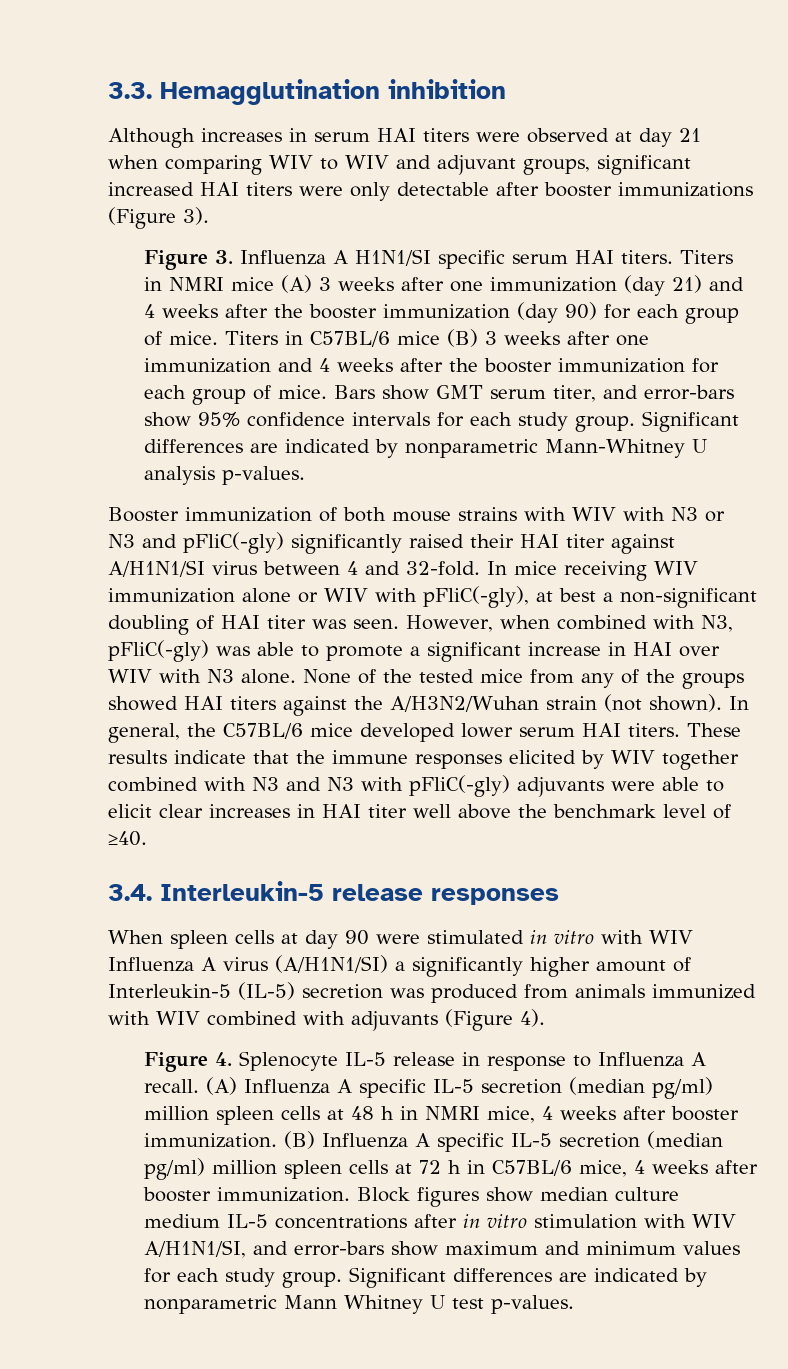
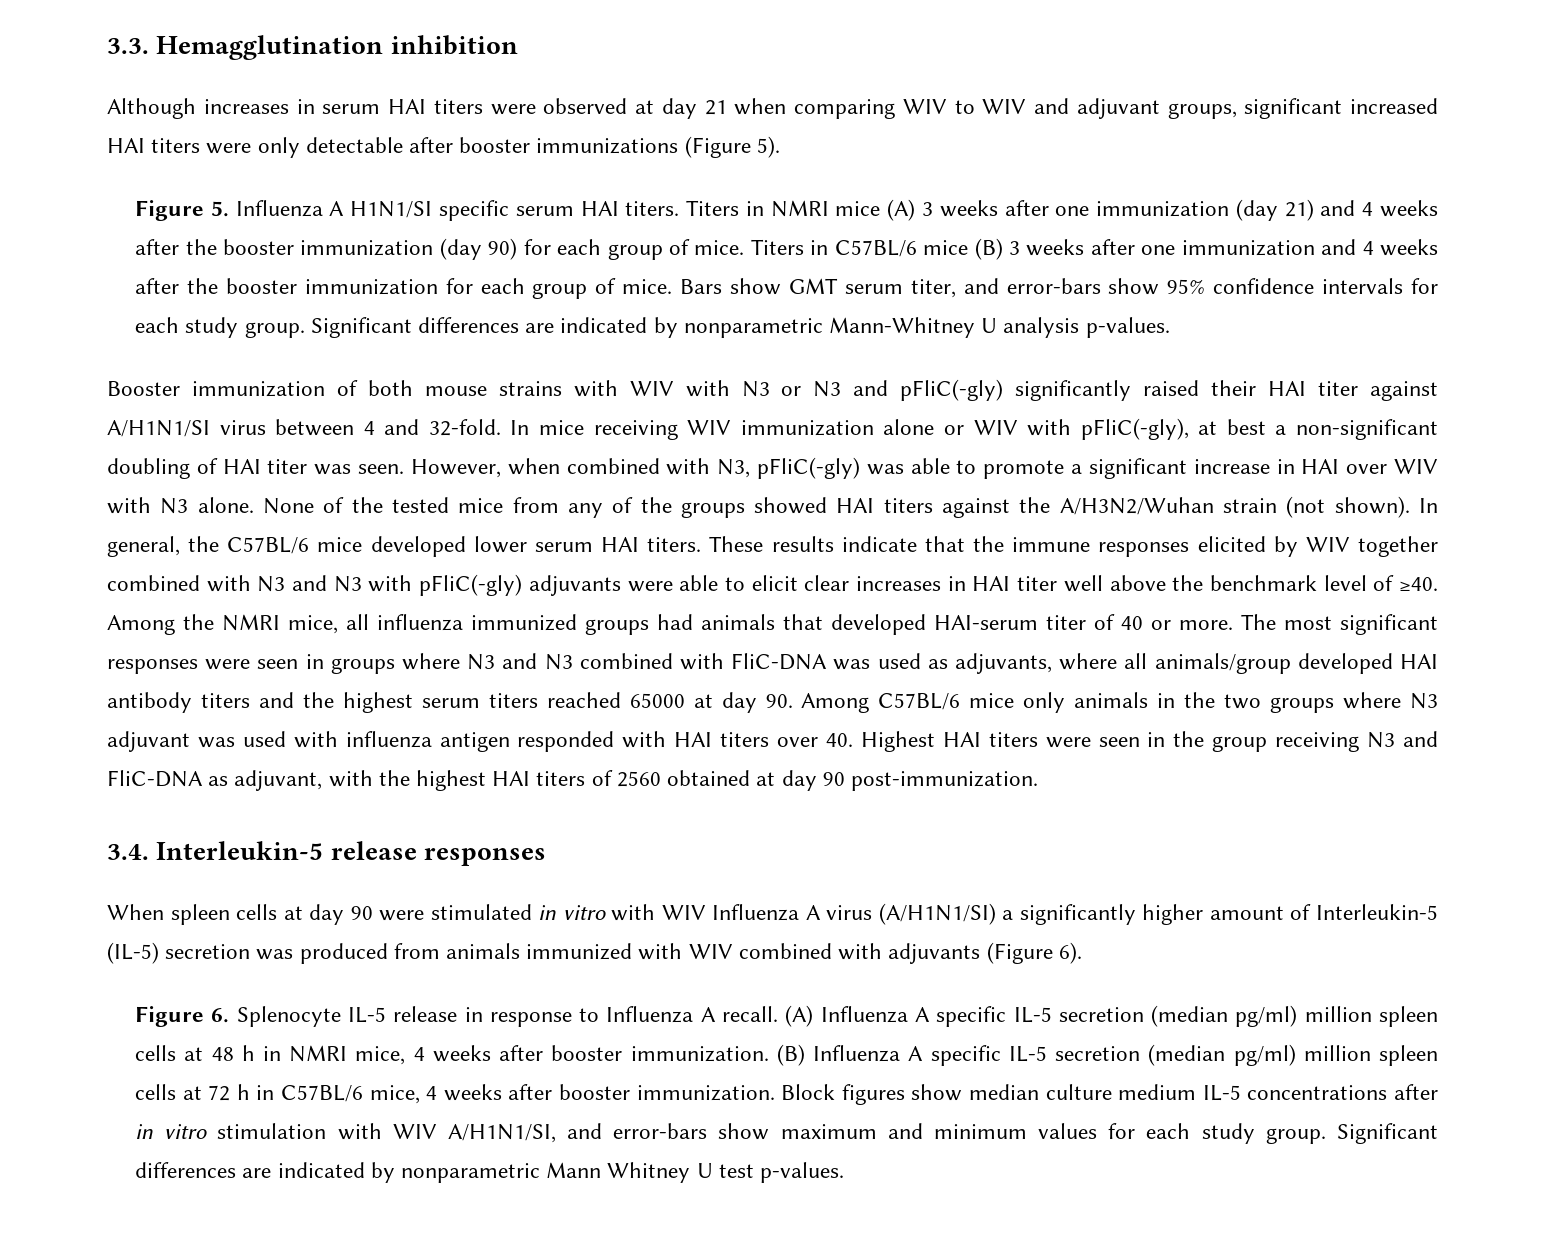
- Although increases in serum HAI titers were observed at day 21 when comparing WIV to WIV and adjuvant groups, significant increased HAI titers were only detectable after booster immunizations (Figure 3).
- Figure 3. Influenza A H1N1/SI specific serum HAI titers.
+ Although increases in serum HAI titers were observed at day 21 when comparing WIV to WIV and adjuvant groups, significant increased HAI titers were only detectable after booster immunizations (Figure 5).
+ Figure 5. Influenza A H1N1/SI specific serum HAI titers.
+ Among the NMRI mice, all influenza immunized groups had animals that developed HAI-serum titer of 40 or more. The most significant responses were seen in groups where N3 and N3 combined with FliC-DNA was used as adjuvants, where all animals/group developed HAI antibody titers and the highest serum titers reached 65000 at day 90. Among C57BL/6 mice only animals in the two groups where N3 adjuvant was used with influenza antigen responded with HAI titers over 40. Highest HAI titers were seen in the group receiving N3 and FliC-DNA as adjuvant, with the highest HAI titers of 2560 obtained at day 90 post-immunization.
- When spleen cells at day 90 were stimulated in vitro with WIV Influenza A virus (A/H1N1/SI) a significantly higher amount of Interleukin-5 (IL-5) secretion was produced from animals immunized with WIV combined with adjuvants (Figure 4).
- Figure 4. Splenocyte IL-5 release in response to Influenza A recall.
+ When spleen cells at day 90 were stimulated in vitro with WIV Influenza A virus (A/H1N1/SI) a significantly higher amount of Interleukin-5 (IL-5) secretion was produced from animals immunized with WIV combined with adjuvants (Figure 6).
+ Figure 6. Splenocyte IL-5 release in response to Influenza A recall.

